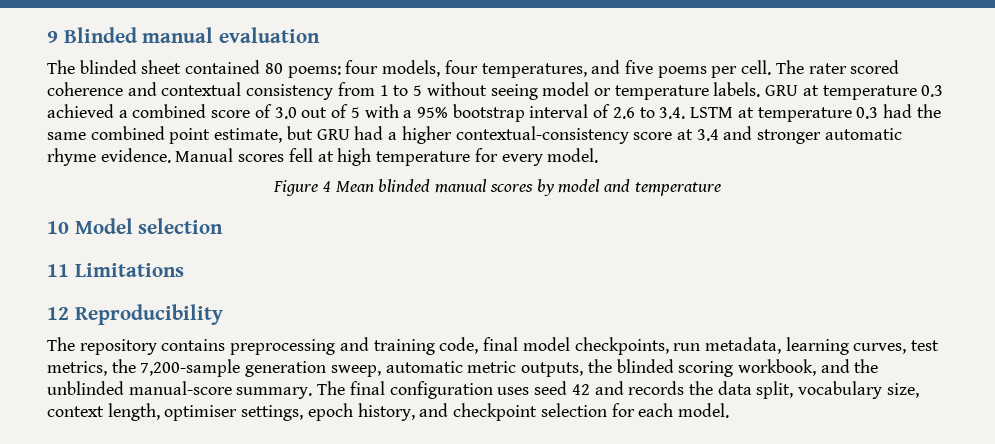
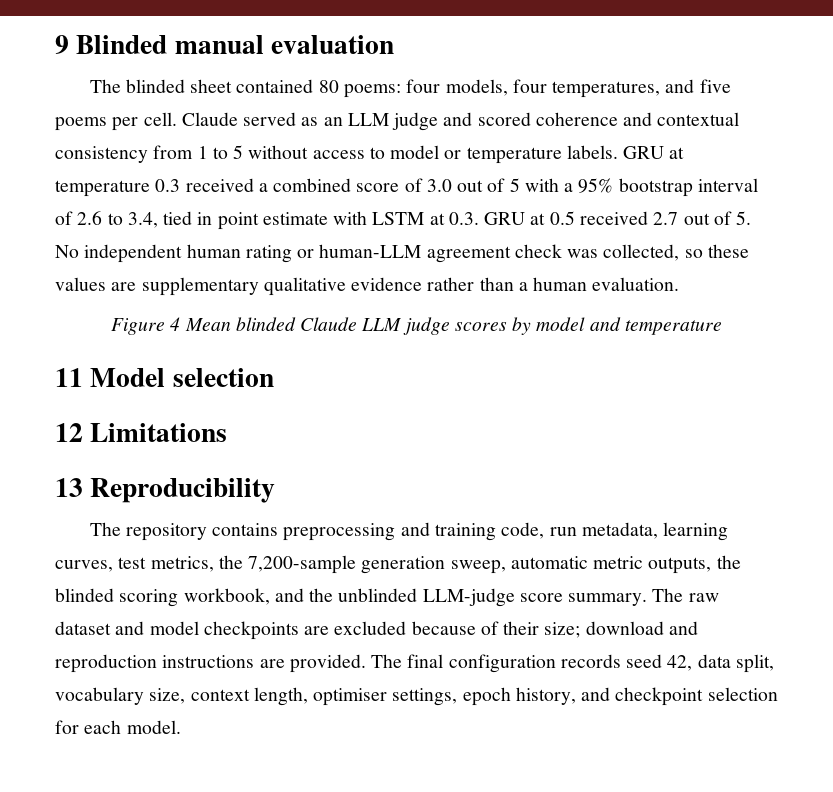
- The rater scored coherence and contextual consistency from 1 to 5 without seeing model or temperature labels.
+ Claude served as an LLM judge and scored coherence and contextual consistency from 1 to 5 without access to model or temperature labels.
- GRU at temperature 0.3 achieved a combined score of 3.0 out of 5 with a 95% bootstrap interval of 2.6 to 3.4. LSTM at temperature 0.3 had the same combined point estimate, but GRU had a higher contextual-consistency score at 3.4 and stronger automatic rhyme evidence. Manual scores fell at high temperature for every model.
+ GRU at temperature 0.3 received a combined score of 3.0 out of 5 with a 95% bootstrap interval of 2.6 to 3.4, tied in point estimate with LSTM at 0.3. GRU at 0.5 received 2.7 out of 5. No independent human rating or human-LLM agreement check was collected, so these values are supplementary qualitative evidence rather than a human evaluation.
- Figure 4 Mean blinded manual scores by model and temperature
+ Figure 4 Mean blinded Claude LLM judge scores by model and temperature
- 10 Model selection
+ 11 Model selection
- 11 Limitations
+ 12 Limitations
- 12 Reproducibility
+ 13 Reproducibility
- The repository contains preprocessing and training code, final model checkpoints, run metadata, learning curves, test metrics, the 7,200-sample generation sweep, automatic metric outputs, the blinded scoring workbook, and the unblinded manual-score summary. The final configuration uses seed 42 and records the data split, vocabulary size, context length, optimiser settings, epoch history, and checkpoint selection for each model.
+ The repository contains preprocessing and training code, run metadata, learning curves, test metrics, the 7,200-sample generation sweep, automatic metric outputs, the blinded scoring workbook, and the unblinded LLM-judge score summary. The raw dataset and model checkpoints are excluded because of their size; download and reproduction instructions are provided. The final configuration records seed 42, data split, vocabulary size, context length, optimiser settings, epoch history, and checkpoint selection for each model.

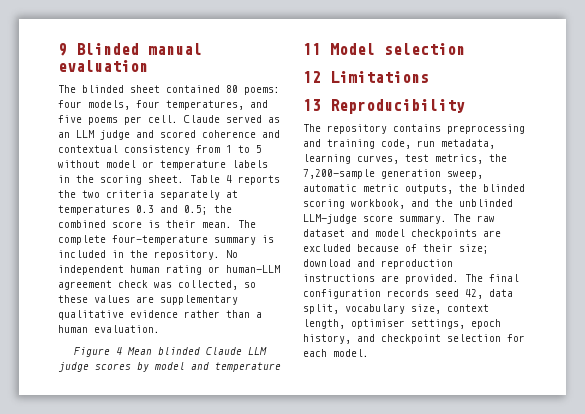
- Claude served as an LLM judge and scored coherence and contextual consistency from 1 to 5 without access to model or temperature labels. GRU at temperature 0.3 received a combined score of 3.0 out of 5 with a 95% bootstrap interval of 2.6 to 3.4, tied in point estimate with LSTM at 0.3. GRU at 0.5 received 2.7 out of 5. No independent human rating or human-LLM agreement check was collected, so these values are supplementary qualitative evidence rather than a human evaluation.
+ Claude served as an LLM judge and scored coherence and contextual consistency from 1 to 5 without model or temperature labels in the scoring sheet. Table 4 reports the two criteria separately at temperatures 0.3 and 0.5; the combined score is their mean. The complete four-temperature summary is included in the repository. No independent human rating or human-LLM agreement check was collected, so these values are supplementary qualitative evidence rather than a human evaluation.

